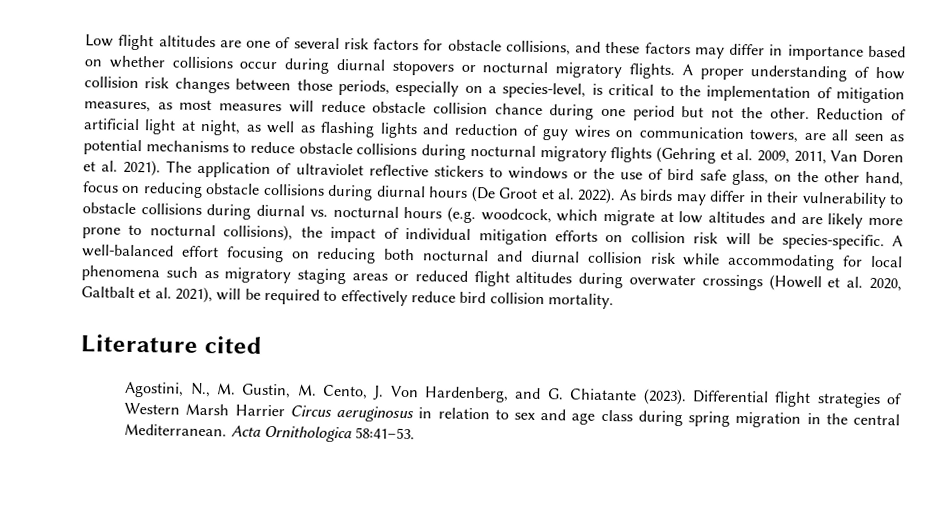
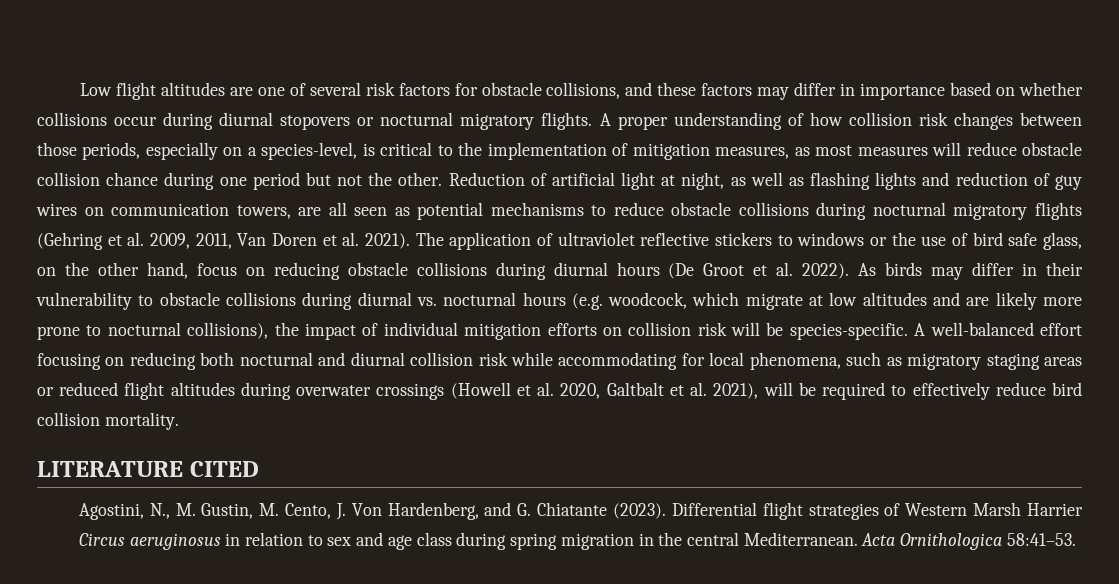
- A well-balanced effort focusing on reducing both nocturnal and diurnal collision risk while accommodating for local phenomena such as migratory staging areas or reduced flight altitudes during overwater crossings (Howell et al. 2020, Galtbalt et al. 2021), will be required to effectively reduce bird collision mortality.
+ A well-balanced effort focusing on reducing both nocturnal and diurnal collision risk while accommodating for local phenomena, such as migratory staging areas or reduced flight altitudes during overwater crossings (Howell et al. 2020, Galtbalt et al. 2021), will be required to effectively reduce bird collision mortality.
- Literature cited
+ LITERATURE CITED

